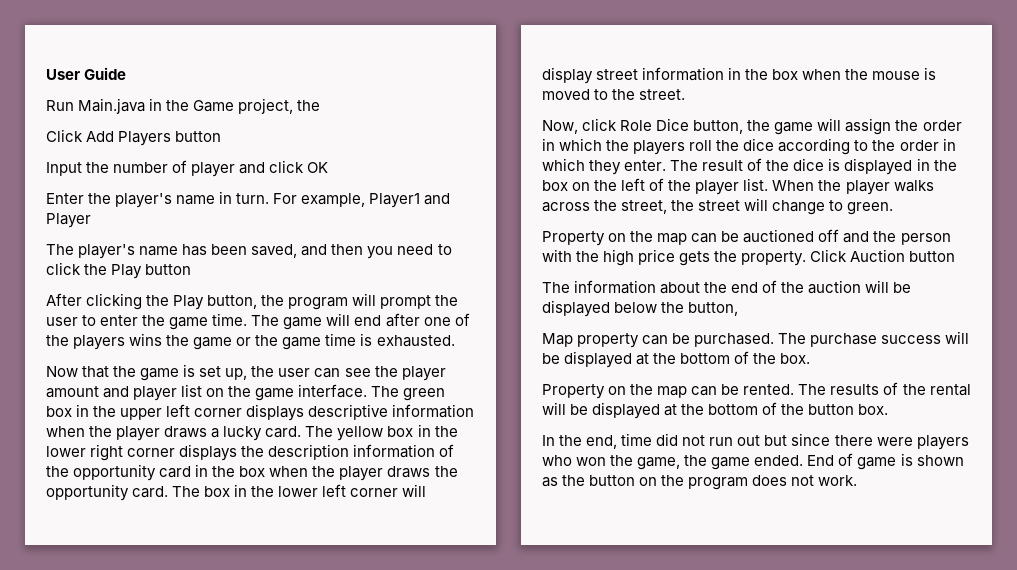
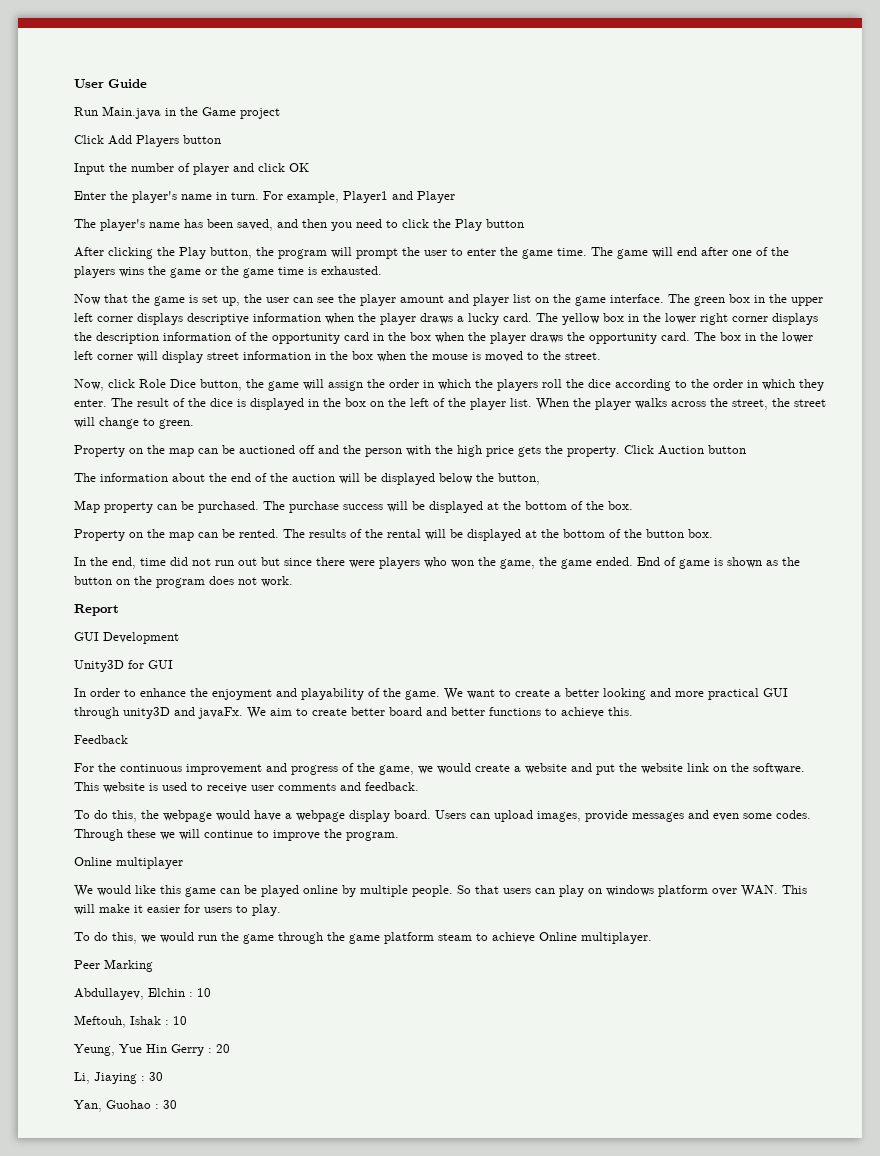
- Run Main.java in the Game project, the
+ Run Main.java in the Game project
+ Report
+ GUI Development
+ Unity3D for GUI
+ In order to enhance the enjoyment and playability of the game. We want to create a better looking and more practical GUI through unity3D and javaFx. We aim to create better board and better functions to achieve this.
+ Feedback
+ For the continuous improvement and progress of the game, we would create a website and put the website link on the software. This website is used to receive user comments and feedback.
+ To do this, the webpage would have a webpage display board. Users can upload images, provide messages and even some codes. Through these we will continue to improve the program.
+ Online multiplayer
+ We would like this game can be played online by multiple people. So that users can play on windows platform over WAN. This will make it easier for users to play.
+ To do this, we would run the game through the game platform steam to achieve Online multiplayer.
+ Peer Marking
+ Abdullayev, Elchin : 10
+ Meftouh, Ishak : 10
+ Yeung, Yue Hin Gerry : 20
+ Li, Jiaying : 30
+ Yan, Guohao : 30

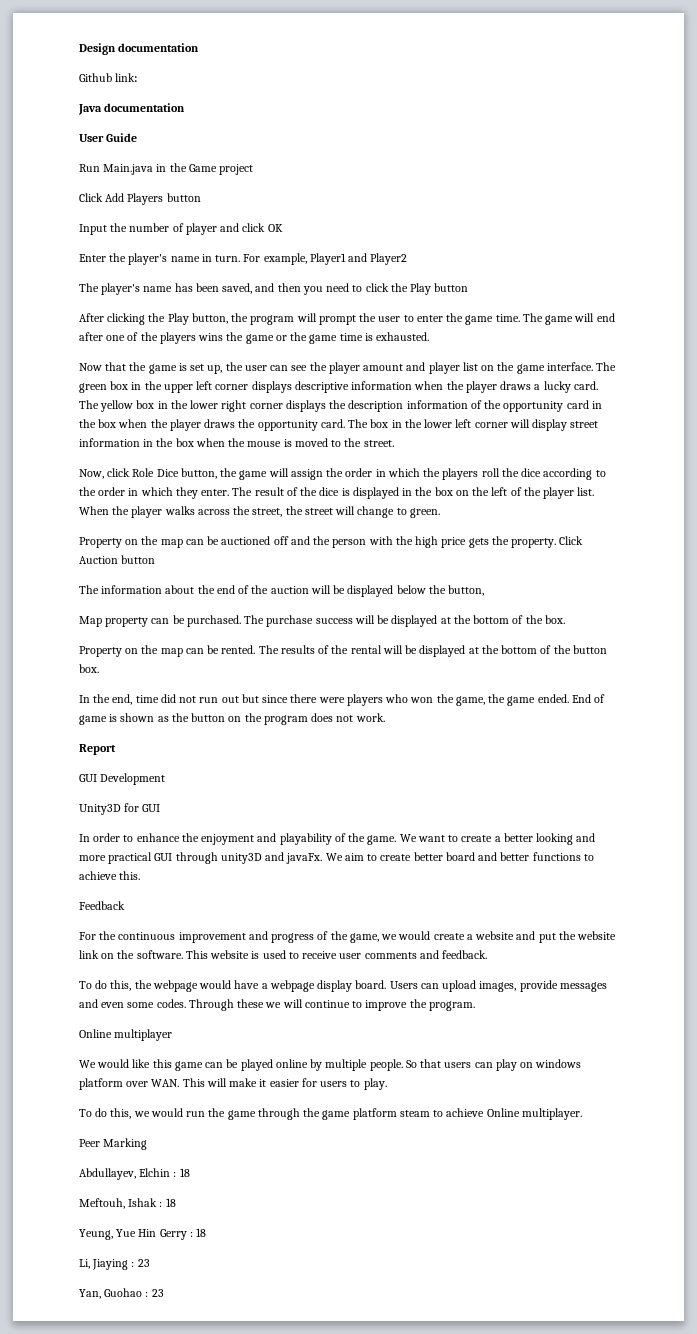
+ Design documentation
+ Github link:
+ Java documentation
- For example, Player1 and Player
+ For example, Player1 and Player2
- Abdullayev, Elchin : 10
+ Abdullayev, Elchin : 18
- Meftouh, Ishak : 10
+ Meftouh, Ishak : 18
- Yeung, Yue Hin Gerry : 20
+ Yeung, Yue Hin Gerry : 18
- Li, Jiaying : 30
+ Li, Jiaying : 23
- Yan, Guohao : 30
+ Yan, Guohao : 23

